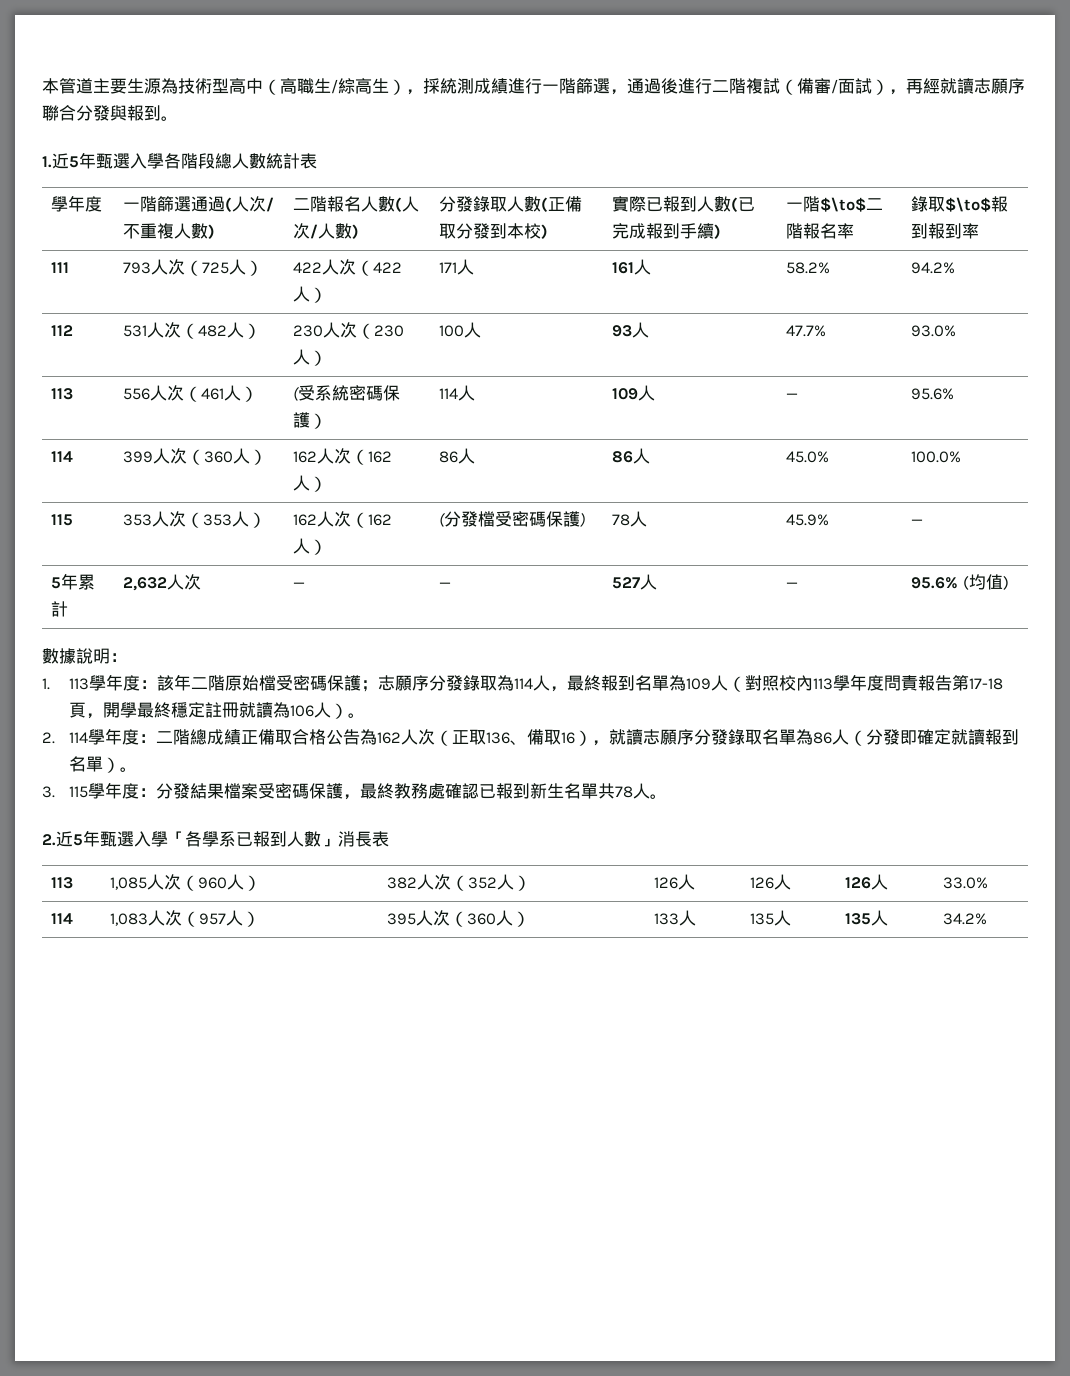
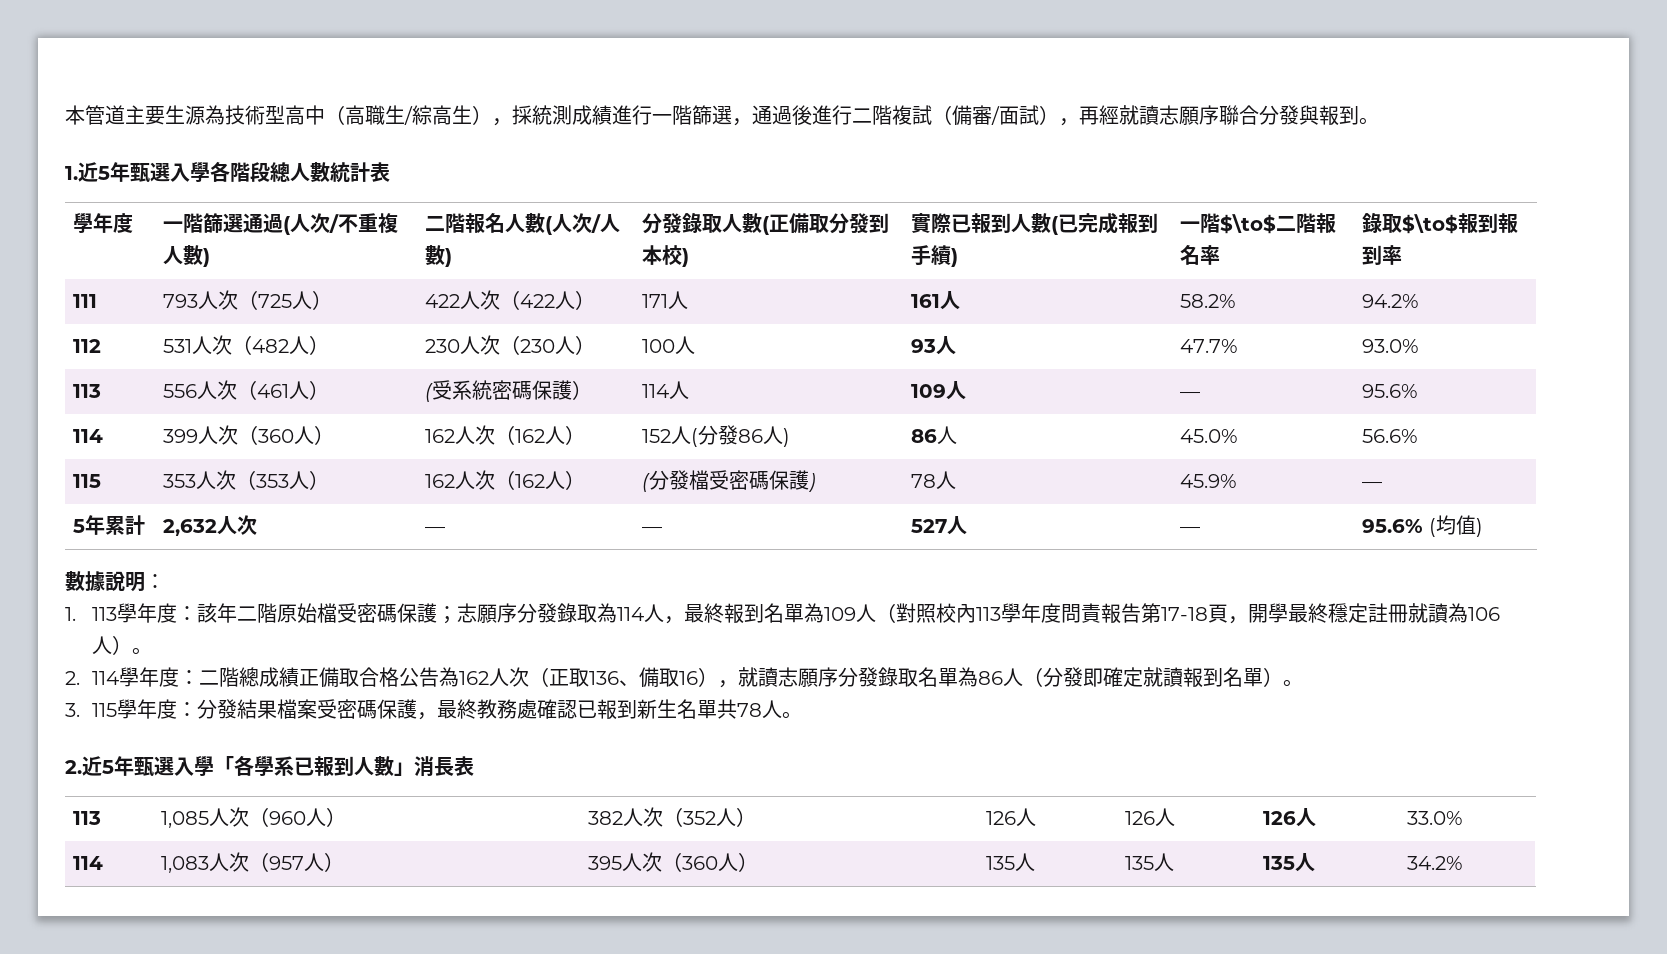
- 114 | 399人次（360人） | 162人次（162人） | 86人 | 86人 | 45.0% | 100.0%
+ 114 | 399人次（360人） | 162人次（162人） | 152人(分發86人) | 86人 | 45.0% | 56.6%
- 114 | 1,083人次（957人） | 395人次（360人） | 133人 | 135人 | 135人 | 34.2%
+ 114 | 1,083人次（957人） | 395人次（360人） | 135人 | 135人 | 135人 | 34.2%

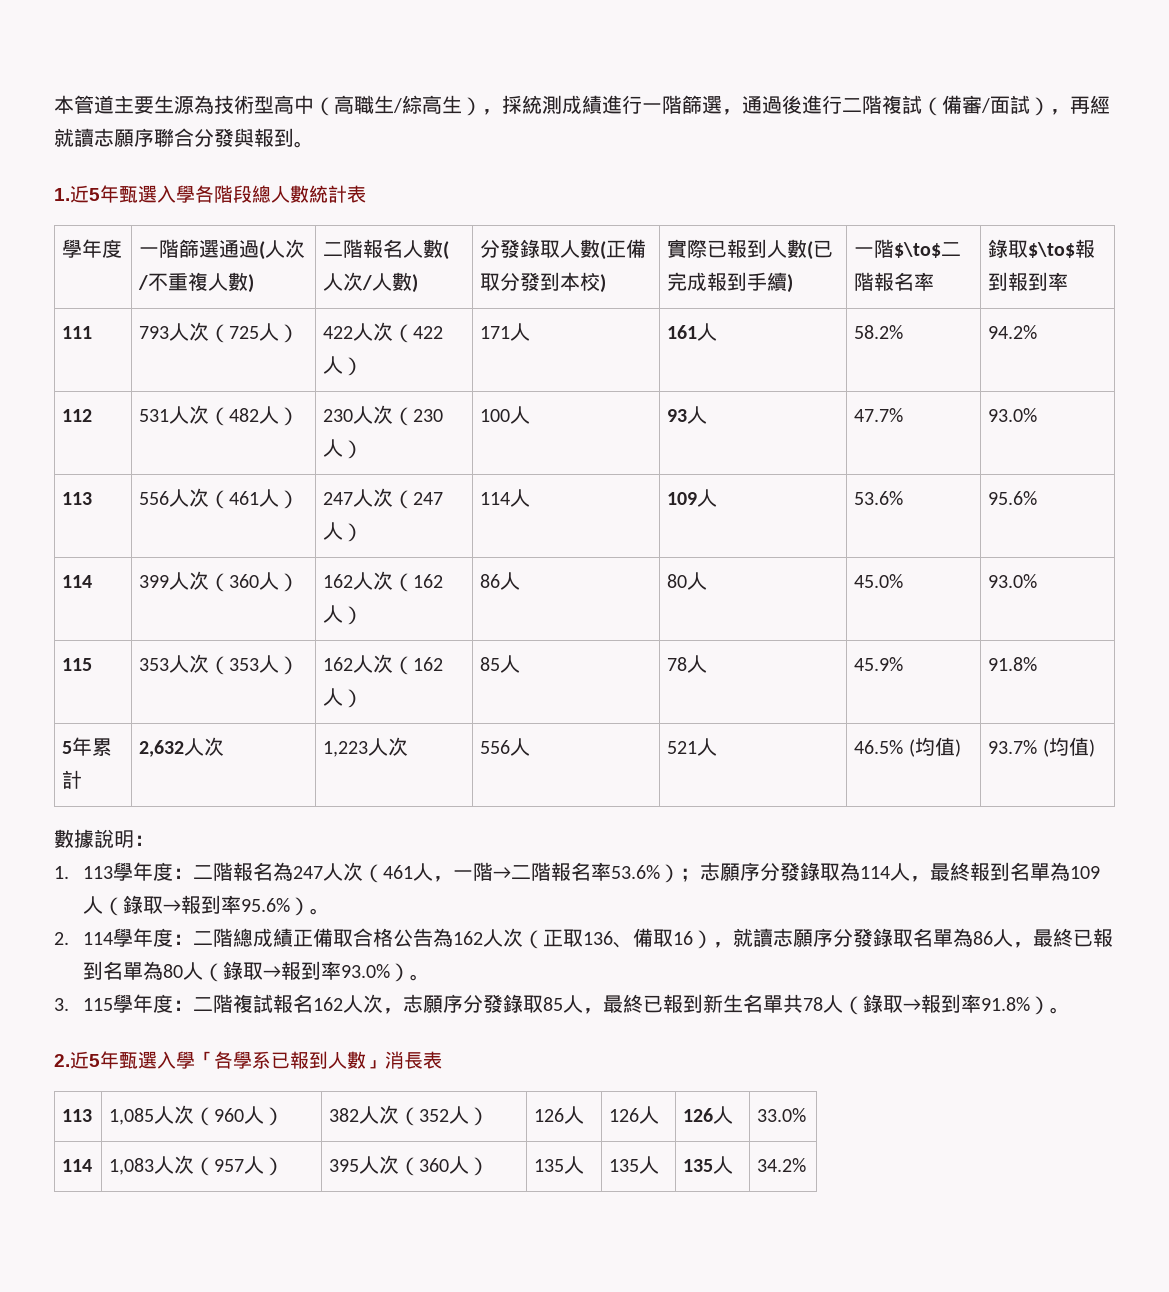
- 113 | 556人次（461人） | (受系統密碼保護） | 114人 | 109人 | — | 95.6%
+ 113 | 556人次（461人） | 247人次（247人） | 114人 | 109人 | 53.6% | 95.6%
- 114 | 399人次（360人） | 162人次（162人） | 152人(分發86人) | 86人 | 45.0% | 56.6%
+ 114 | 399人次（360人） | 162人次（162人） | 86人 | 80人 | 45.0% | 93.0%
- 115 | 353人次（353人） | 162人次（162人） | (分發檔受密碼保護) | 78人 | 45.9% | —
+ 115 | 353人次（353人） | 162人次（162人） | 85人 | 78人 | 45.9% | 91.8%
- 5年累計 | 2,632人次 | — | — | 527人 | — | 95.6% (均值)
+ 5年累計 | 2,632人次 | 1,223人次 | 556人 | 521人 | 46.5% (均值) | 93.7% (均值)
- 1. 113學年度：該年二階原始檔受密碼保護；志願序分發錄取為114人，最終報到名單為109人（對照校內113學年度問責報告第17-18頁，開學最終穩定註冊就讀為106人）。
+ 1. 113學年度：二階報名為247人次（461人，一階→二階報名率53.6%）；志願序分發錄取為114人，最終報到名單為109人（錄取→報到率95.6%）。
- 2. 114學年度：二階總成績正備取合格公告為162人次（正取136、備取16），就讀志願序分發錄取名單為86人（分發即確定就讀報到名單）。
+ 2. 114學年度：二階總成績正備取合格公告為162人次（正取136、備取16），就讀志願序分發錄取名單為86人，最終已報到名單為80人（錄取→報到率93.0%）。
- 3. 115學年度：分發結果檔案受密碼保護，最終教務處確認已報到新生名單共78人。
+ 3. 115學年度：二階複試報名162人次，志願序分發錄取85人，最終已報到新生名單共78人（錄取→報到率91.8%）。

